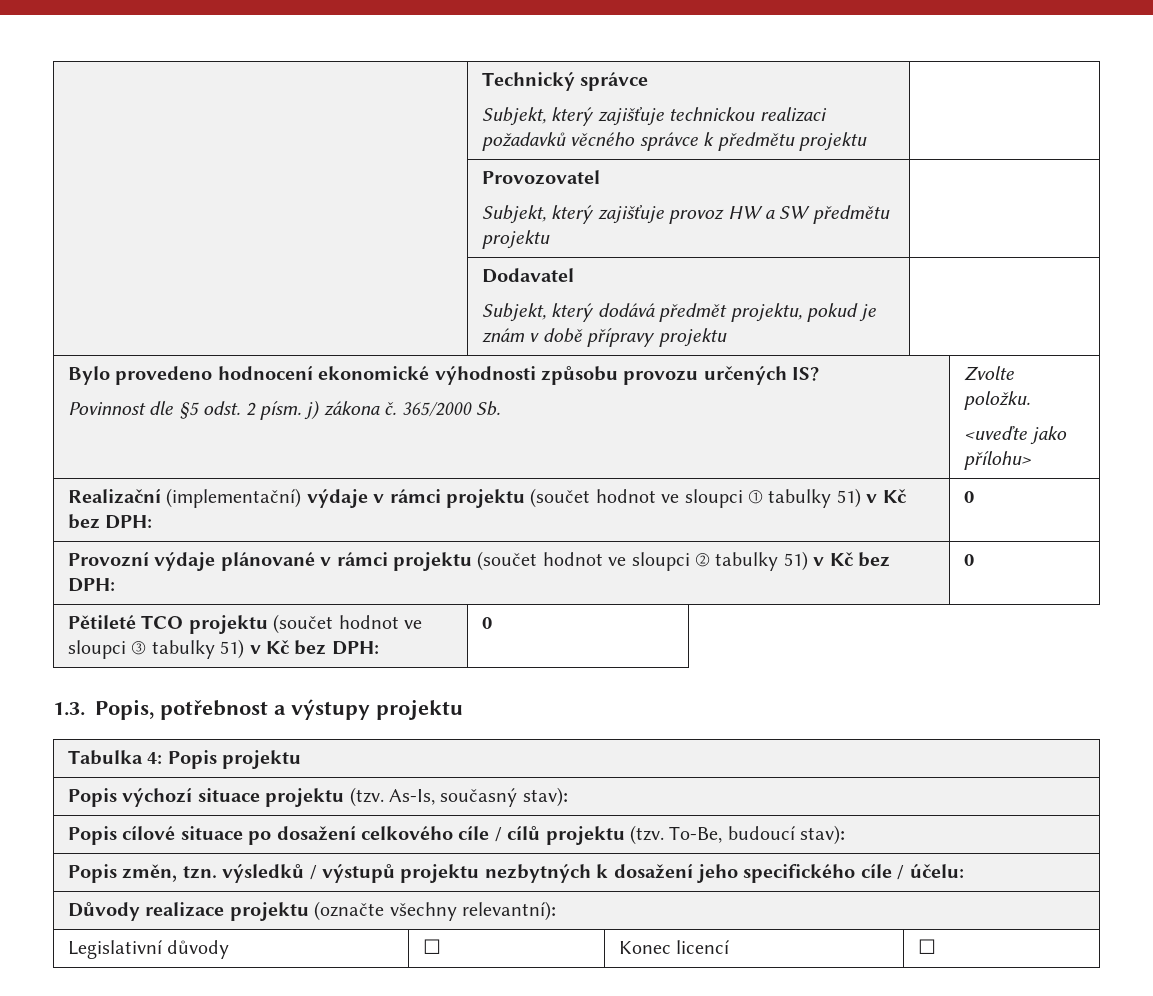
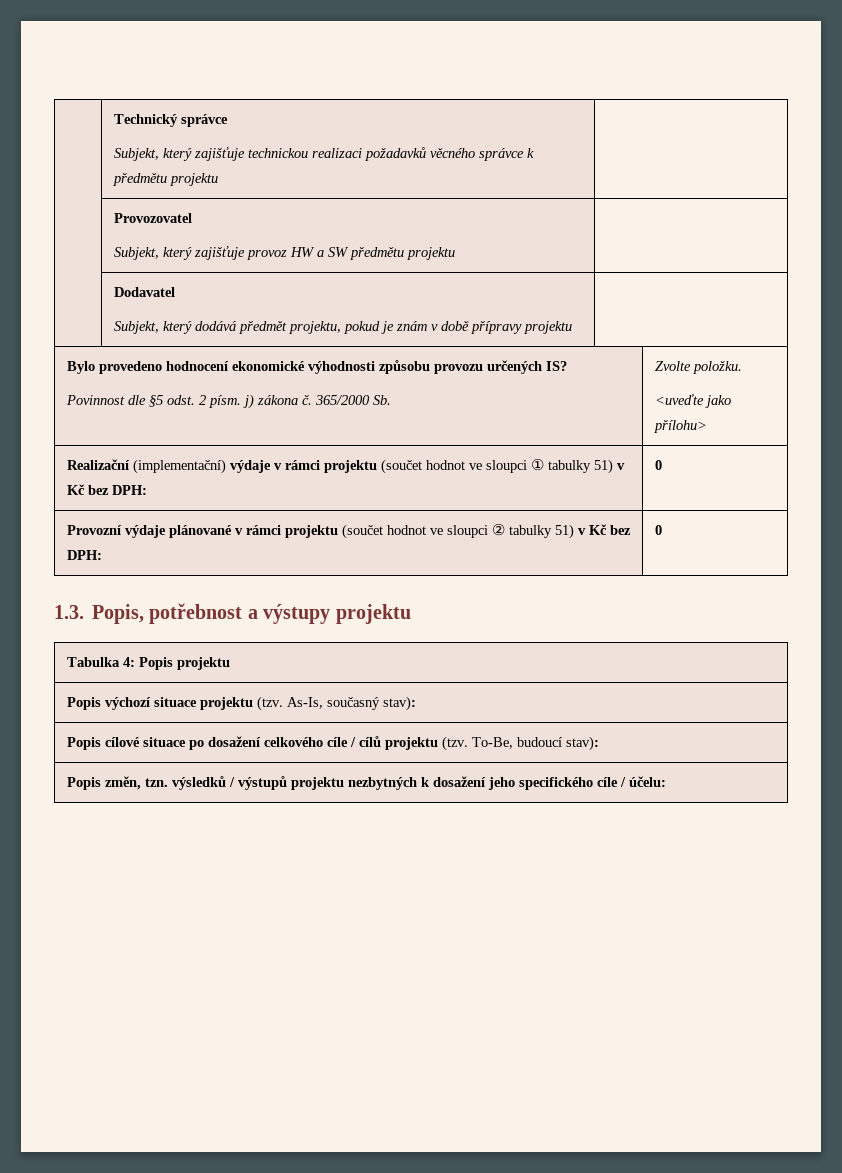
- Pětileté TCO projektu (součet hodnot ve sloupci ③ tabulky 51) v Kč bez DPH: | 0
- Důvody realizace projektu (označte všechny relevantní):
- Legislativní důvody | ☐ | Konec licencí | ☐

